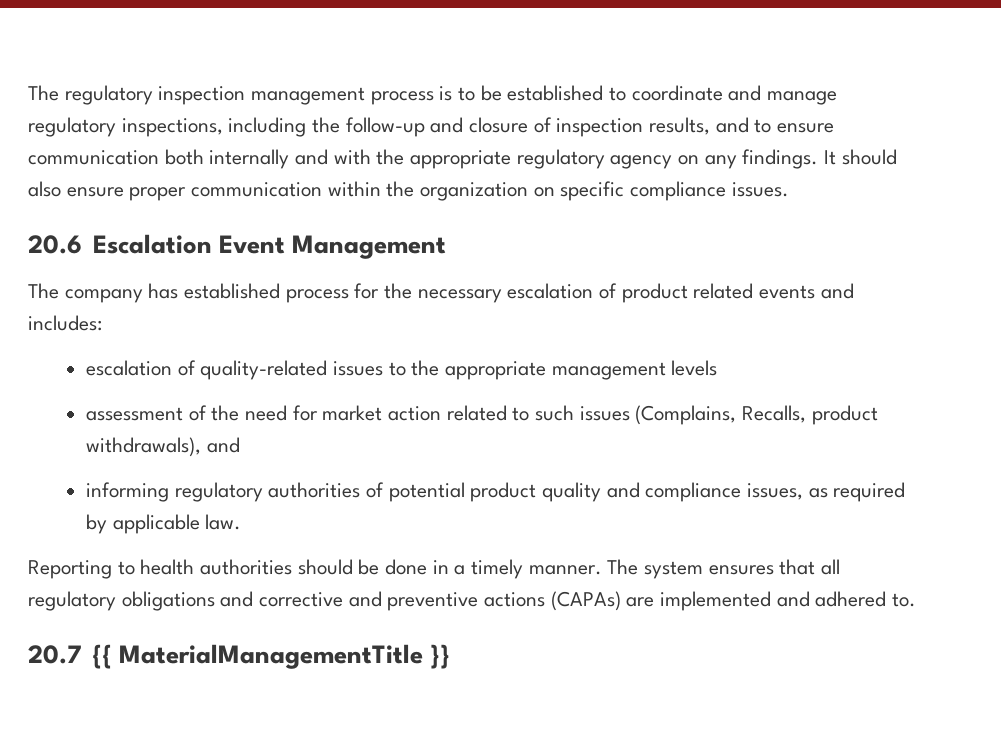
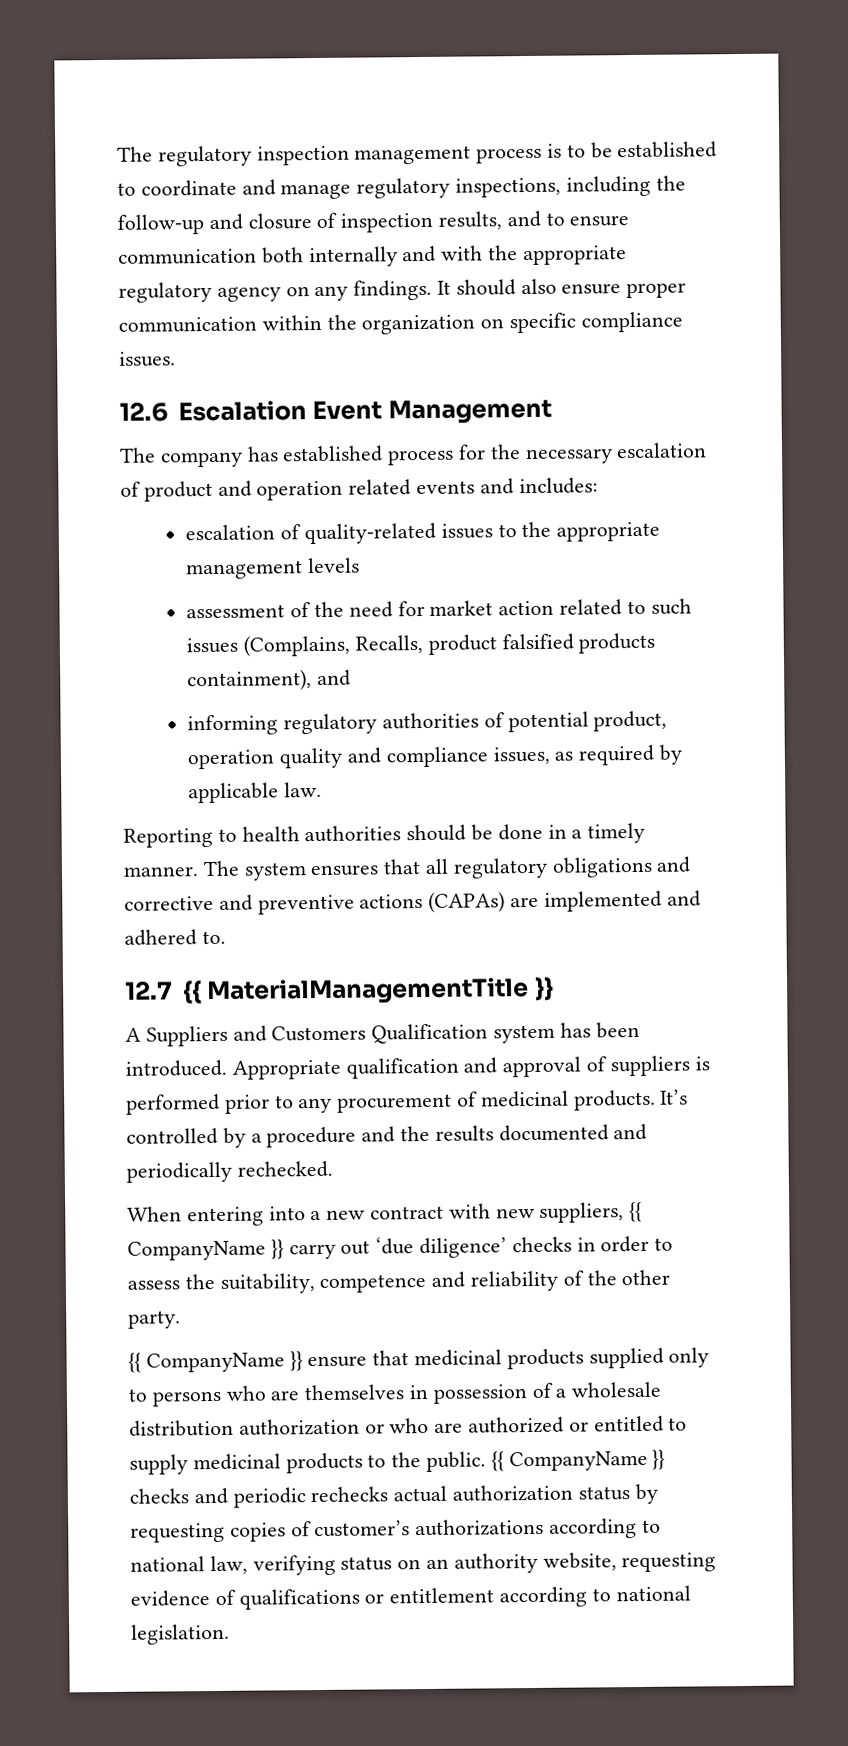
- 20.6 Escalation Event Management
+ 12.6 Escalation Event Management
- The company has established process for the necessary escalation of product related events and includes:
+ The company has established process for the necessary escalation of product and operation related events and includes:
- assessment of the need for market action related to such issues (Complains, Recalls, product withdrawals), and
+ assessment of the need for market action related to such issues (Complains, Recalls, product falsified products containment), and
- informing regulatory authorities of potential product quality and compliance issues, as required by applicable law.
+ informing regulatory authorities of potential product, operation quality and compliance issues, as required by applicable law.
- 20.7 {{ MaterialManagementTitle }}
+ 12.7 {{ MaterialManagementTitle }}
+ A Suppliers and Customers Qualification system has been introduced. Appropriate qualification and approval of suppliers is performed prior to any procurement of medicinal products. It’s controlled by a procedure and the results documented and periodically rechecked.
+ When entering into a new contract with new suppliers, {{ CompanyName }} carry out ‘due diligence’ checks in order to assess the suitability, competence and reliability of the other party.
+ {{ CompanyName }} ensure that medicinal products supplied only to persons who are themselves in possession of a wholesale distribution authorization or who are authorized or entitled to supply medicinal products to the public. {{ CompanyName }} checks and periodic rechecks actual authorization status by requesting copies of customer’s authorizations according to national law, verifying status on an authority website, requesting evidence of qualifications or entitlement according to national legislation.

